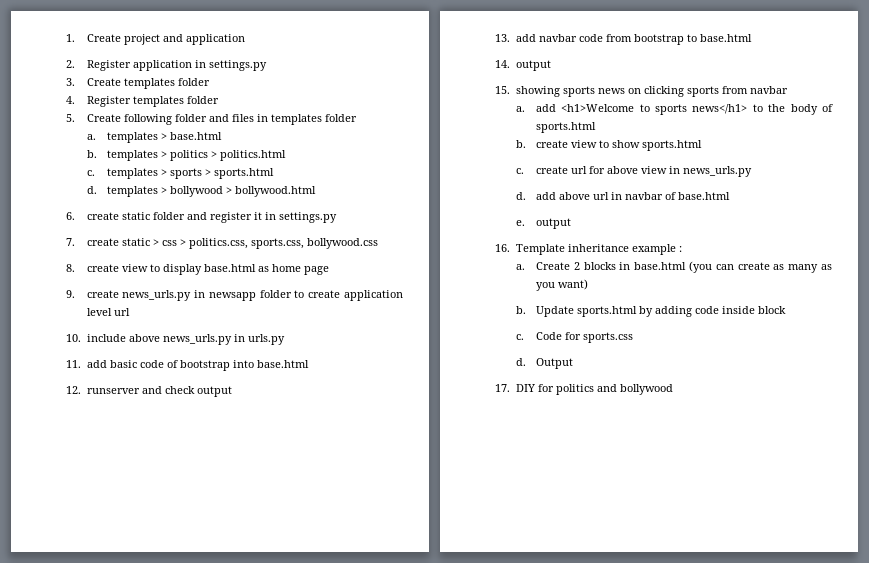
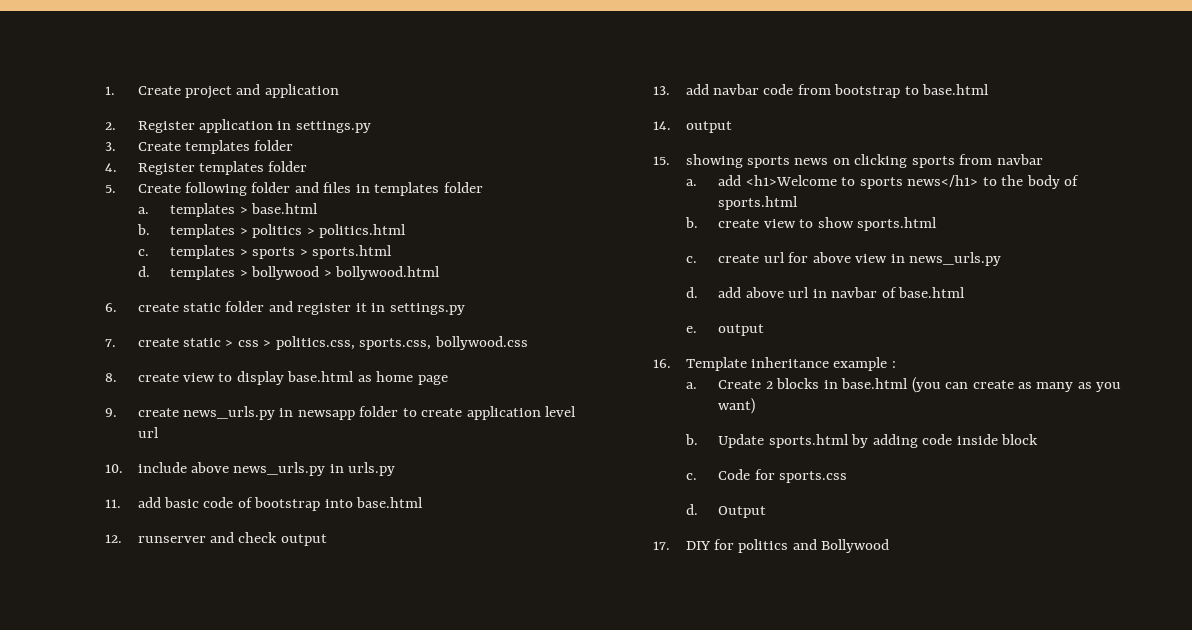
- 17. DIY for politics and bollywood
+ 17. DIY for politics and Bollywood

